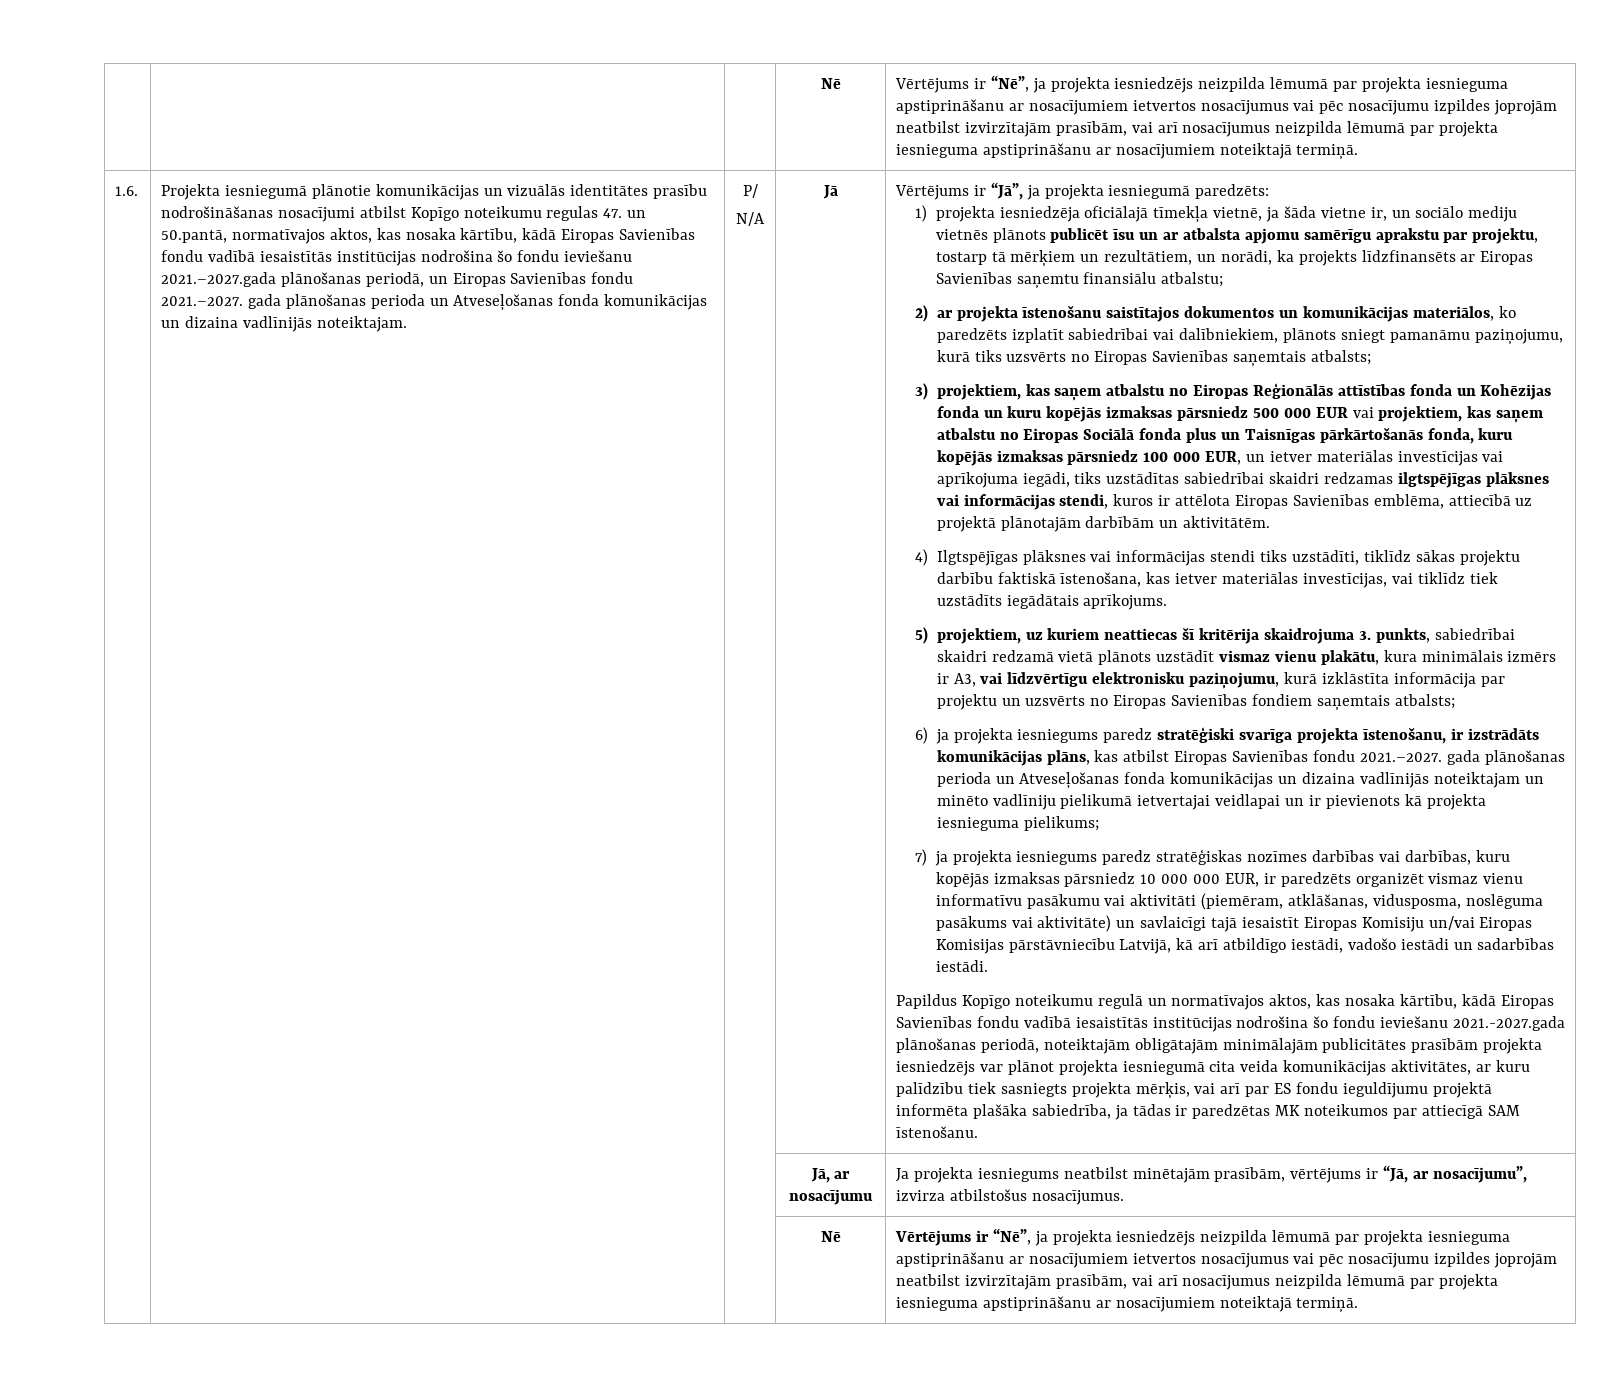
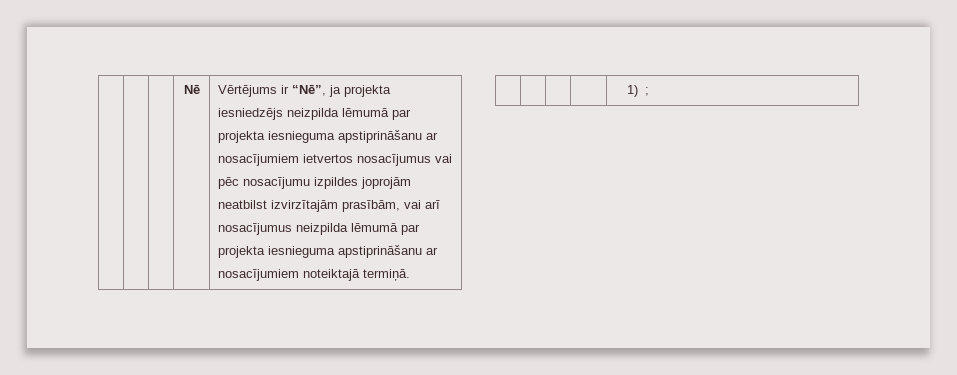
- 1.6. | Projekta iesniegumā plānotie komunikācijas un vizuālās identitātes prasību nodrošināšanas nosacījumi atbilst Kopīgo noteikumu regulas 47. un 50.pantā, normatīvajos aktos, kas nosaka kārtību, kādā Eiropas Savienības fondu vadībā iesaistītās institūcijas nodrošina šo fondu ieviešanu 2021.–2027.gada plānošanas periodā, un Eiropas Savienības fondu 2021.–2027. gada plānošanas perioda un Atveseļošanas fonda komunikācijas un dizaina vadlīnijās noteiktajam. | P/
- N/A | Jā | Vērtējums ir “Jā”, ja projekta iesniegumā paredzēts:
- 1) projekta iesniedzēja oficiālajā tīmekļa vietnē, ja šāda vietne ir, un sociālo mediju vietnēs plānots publicēt īsu un ar atbalsta apjomu samērīgu aprakstu par projektu, tostarp tā mērķiem un rezultātiem, un norādi, ka projekts līdzfinansēts ar Eiropas Savienības saņemtu finansiālu atbalstu;
- 2) ar projekta īstenošanu saistītajos dokumentos un komunikācijas materiālos, ko paredzēts izplatīt sabiedrībai vai dalībniekiem, plānots sniegt pamanāmu paziņojumu, kurā tiks uzsvērts no Eiropas Savienības saņemtais atbalsts;
- 3) projektiem, kas saņem atbalstu no Eiropas Reģionālās attīstības fonda un Kohēzijas fonda un kuru kopējās izmaksas pārsniedz 500 000 EUR vai projektiem, kas saņem atbalstu no Eiropas Sociālā fonda plus un Taisnīgas pārkārtošanās fonda, kuru kopējās izmaksas pārsniedz 100 000 EUR, un ietver materiālas investīcijas vai aprīkojuma iegādi, tiks uzstādītas sabiedrībai skaidri redzamas ilgtspējīgas plāksnes vai informācijas stendi, kuros ir attēlota Eiropas Savienības emblēma, attiecībā uz projektā plānotajām darbībām un aktivitātēm.
- 4) Ilgtspējīgas plāksnes vai informācijas stendi tiks uzstādīti, tiklīdz sākas projektu darbību faktiskā īstenošana, kas ietver materiālas investīcijas, vai tiklīdz tiek uzstādīts iegādātais aprīkojums.
- 5) projektiem, uz kuriem neattiecas šī kritērija skaidrojuma 3. punkts, sabiedrībai skaidri redzamā vietā plānots uzstādīt vismaz vienu plakātu, kura minimālais izmērs ir A3, vai līdzvērtīgu elektronisku paziņojumu, kurā izklāstīta informācija par projektu un uzsvērts no Eiropas Savienības fondiem saņemtais atbalsts;
- 6) ja projekta iesniegums paredz stratēģiski svarīga projekta īstenošanu, ir izstrādāts komunikācijas plāns, kas atbilst Eiropas Savienības fondu 2021.–2027. gada plānošanas perioda un Atveseļošanas fonda komunikācijas un dizaina vadlīnijās noteiktajam un minēto vadlīniju pielikumā ietvertajai veidlapai un ir pievienots kā projekta iesnieguma pielikums;
- 7) ja projekta iesniegums paredz stratēģiskas nozīmes darbības vai darbības, kuru kopējās izmaksas pārsniedz 10 000 000 EUR, ir paredzēts organizēt vismaz vienu informatīvu pasākumu vai aktivitāti (piemēram, atklāšanas, vidusposma, noslēguma pasākums vai aktivitāte) un savlaicīgi tajā iesaistīt Eiropas Komisiju un/vai Eiropas Komisijas pārstāvniecību Latvijā, kā arī atbildīgo iestādi, vadošo iestādi un sadarbības iestādi.
- Papildus Kopīgo noteikumu regulā un normatīvajos aktos, kas nosaka kārtību, kādā Eiropas Savienības fondu vadībā iesaistītās institūcijas nodrošina šo fondu ieviešanu 2021.-2027.gada plānošanas periodā, noteiktajām obligātajām minimālajām publicitātes prasībām projekta iesniedzējs var plānot projekta iesniegumā cita veida komunikācijas aktivitātes, ar kuru palīdzību tiek sasniegts projekta mērķis, vai arī par ES fondu ieguldījumu projektā informēta plašāka sabiedrība, ja tādas ir paredzētas MK noteikumos par attiecīgā SAM īstenošanu.
- | | | Jā, ar nosacījumu | Ja projekta iesniegums neatbilst minētajām prasībām, vērtējums ir “Jā, ar nosacījumu”, izvirza atbilstošus nosacījumus.
- | | | Nē | Vērtējums ir “Nē”, ja projekta iesniedzējs neizpilda lēmumā par projekta iesnieguma apstiprināšanu ar nosacījumiem ietvertos nosacījumus vai pēc nosacījumu izpildes joprojām neatbilst izvirzītajām prasībām, vai arī nosacījumus neizpilda lēmumā par projekta iesnieguma apstiprināšanu ar nosacījumiem noteiktajā termiņā.
+ 1) ;

